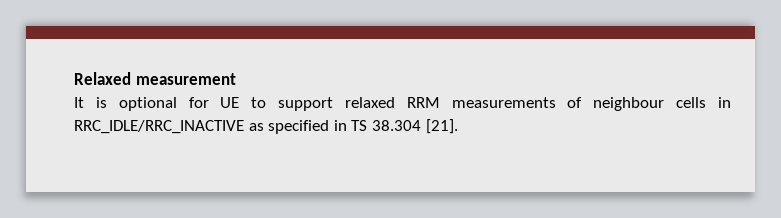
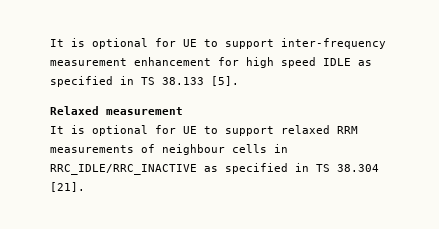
+ It is optional for UE to support inter-frequency measurement enhancement for high speed IDLE as specified in TS 38.133 [5].

